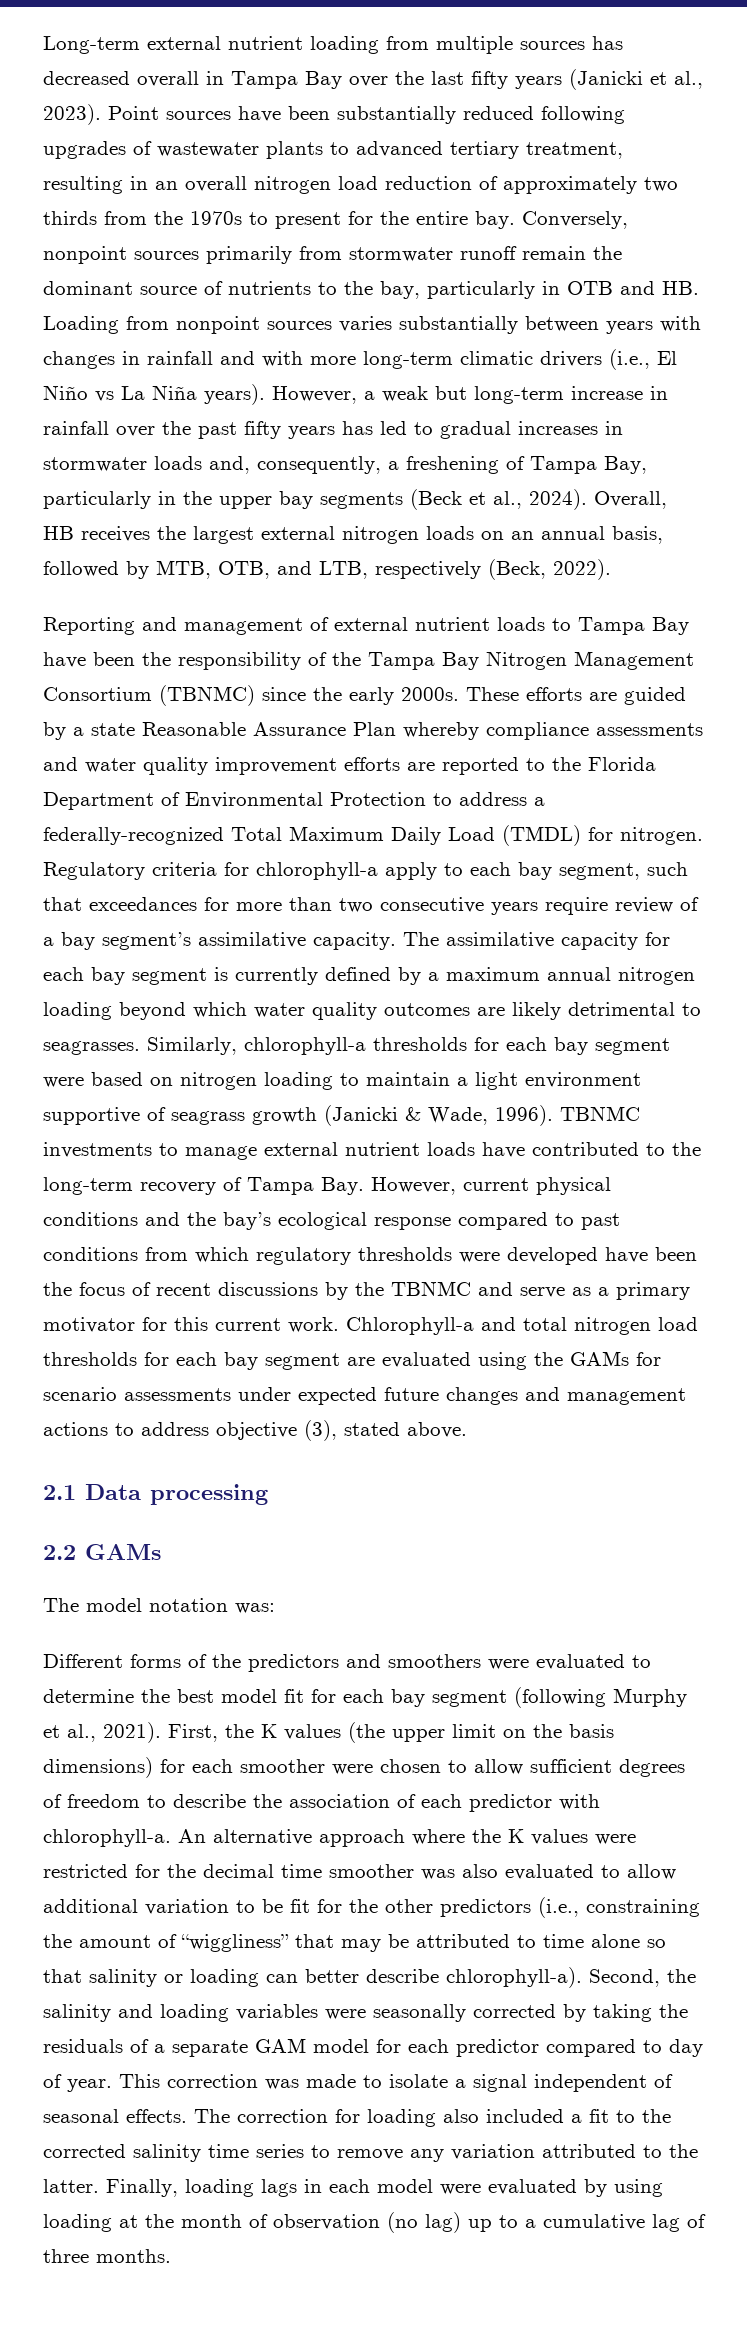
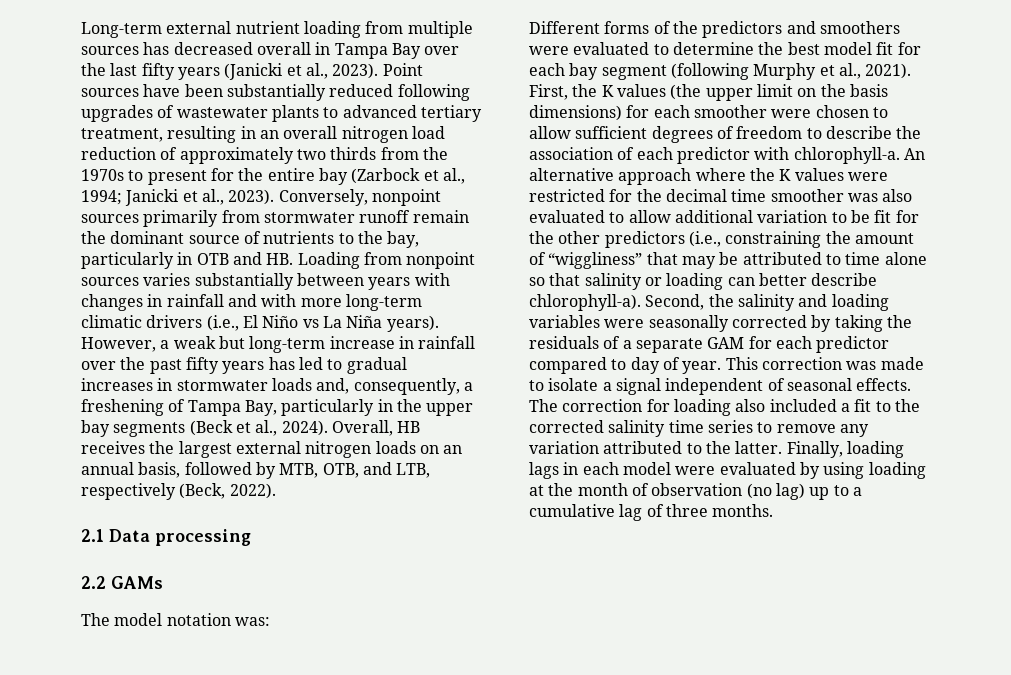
- Point sources have been substantially reduced following upgrades of wastewater plants to advanced tertiary treatment, resulting in an overall nitrogen load reduction of approximately two thirds from the 1970s to present for the entire bay.
+ Point sources have been substantially reduced following upgrades of wastewater plants to advanced tertiary treatment, resulting in an overall nitrogen load reduction of approximately two thirds from the 1970s to present for the entire bay (Zarbock et al., 1994; Janicki et al., 2023).
- Reporting and management of external nutrient loads to Tampa Bay have been the responsibility of the Tampa Bay Nitrogen Management Consortium (TBNMC) since the early 2000s. These efforts are guided by a state Reasonable Assurance Plan whereby compliance assessments and water quality improvement efforts are reported to the Florida Department of Environmental Protection to address a federally-recognized Total Maximum Daily Load (TMDL) for nitrogen. Regulatory criteria for chlorophyll-a apply to each bay segment, such that exceedances for more than two consecutive years require review of a bay segment’s assimilative capacity. The assimilative capacity for each bay segment is currently defined by a maximum annual nitrogen loading beyond which water quality outcomes are likely detrimental to seagrasses. Similarly, chlorophyll-a thresholds for each bay segment were based on nitrogen loading to maintain a light environment supportive of seagrass growth (Janicki & Wade, 1996). TBNMC investments to manage external nutrient loads have contributed to the long-term recovery of Tampa Bay. However, current physical conditions and the bay’s ecological response compared to past conditions from which regulatory thresholds were developed have been the focus of recent discussions by the TBNMC and serve as a primary motivator for this current work. Chlorophyll-a and total nitrogen load thresholds for each bay segment are evaluated using the GAMs for scenario assessments under expected future changes and management actions to address objective (3), stated above.
- Second, the salinity and loading variables were seasonally corrected by taking the residuals of a separate GAM model for each predictor compared to day of year.
+ Second, the salinity and loading variables were seasonally corrected by taking the residuals of a separate GAM for each predictor compared to day of year.

